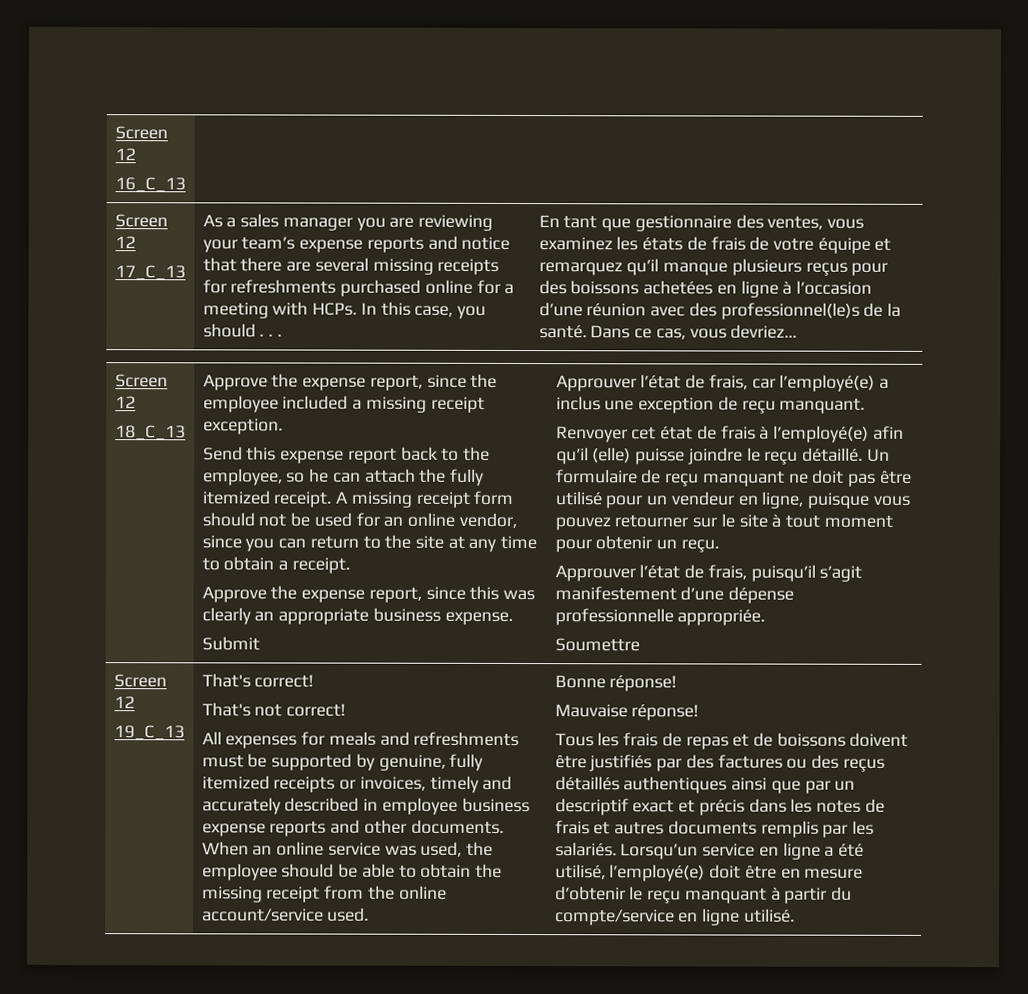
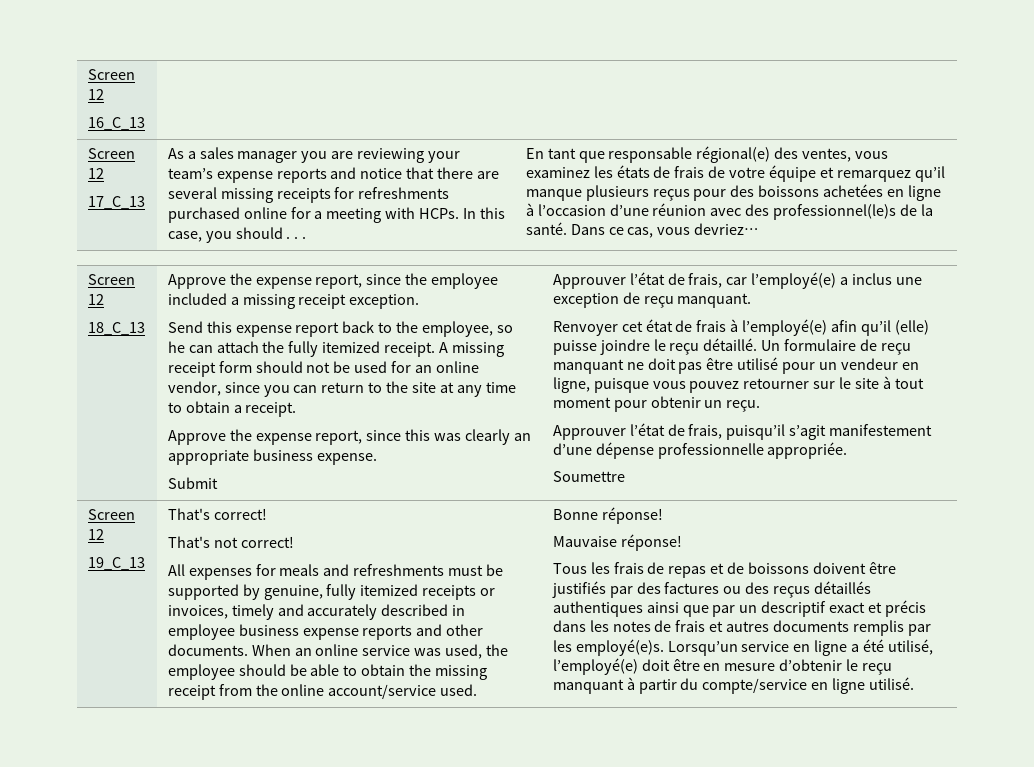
- En tant que gestionnaire des ventes, vous examinez les états de frais de votre équipe et remarquez qu’il manque plusieurs reçus pour des boissons achetées en ligne à l’occasion d’une réunion avec des professionnel(le)s de la santé.
+ En tant que responsable régional(e) des ventes, vous examinez les états de frais de votre équipe et remarquez qu’il manque plusieurs reçus pour des boissons achetées en ligne à l’occasion d’une réunion avec des professionnel(le)s de la santé.
- Tous les frais de repas et de boissons doivent être justifiés par des factures ou des reçus détaillés authentiques ainsi que par un descriptif exact et précis dans les notes de frais et autres documents remplis par les salariés.
+ Tous les frais de repas et de boissons doivent être justifiés par des factures ou des reçus détaillés authentiques ainsi que par un descriptif exact et précis dans les notes de frais et autres documents remplis par les employé(e)s.

